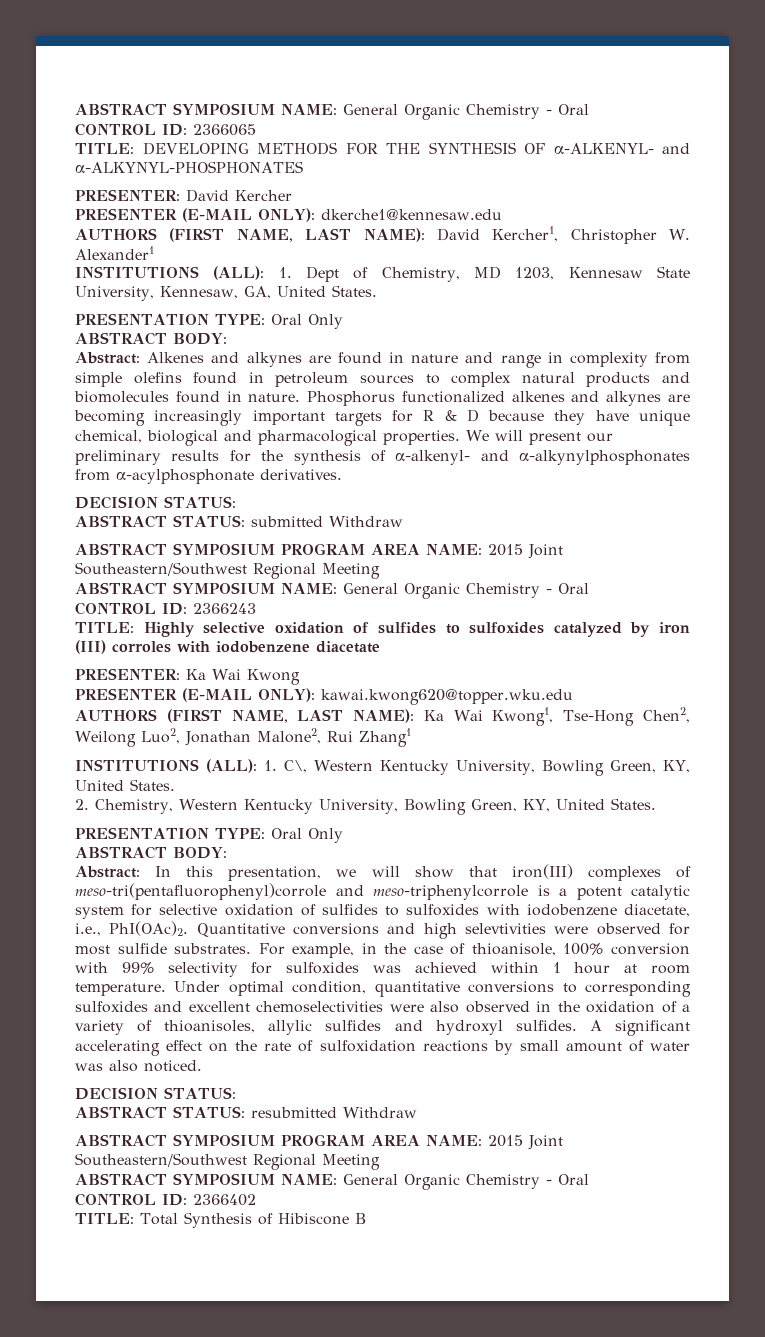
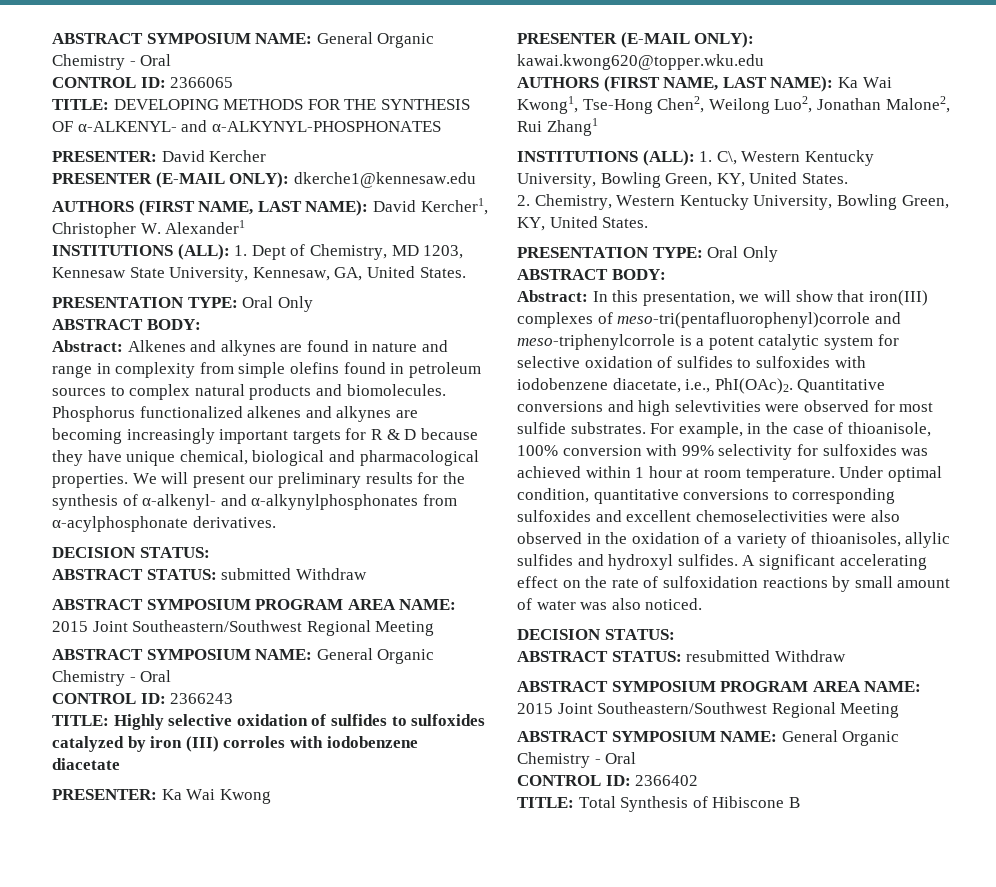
- Abstract: Alkenes and alkynes are found in nature and range in complexity from simple olefins found in petroleum sources to complex natural products and biomolecules found in nature.
+ Abstract: Alkenes and alkynes are found in nature and range in complexity from simple olefins found in petroleum sources to complex natural products and biomolecules.

